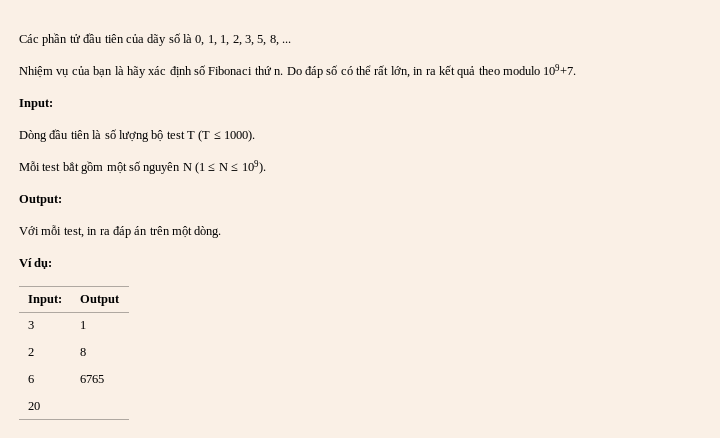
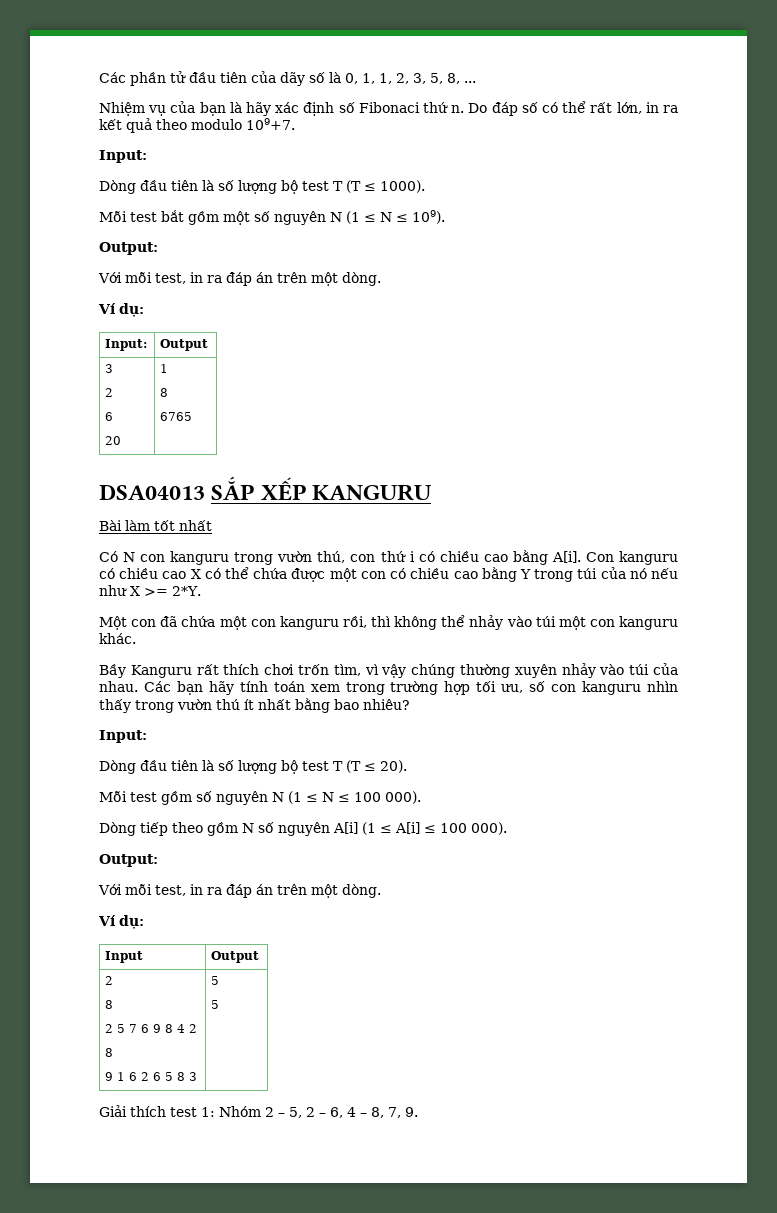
+ DSA04013 SẮP XẾP KANGURU
+ Bài làm tốt nhất
+ Có N con kanguru trong vườn thú, con thứ i có chiều cao bằng A[i]. Con kanguru có chiều cao X có thể chứa được một con có chiều cao bằng Y trong túi của nó nếu như X >= 2*Y.
+ Một con đã chứa một con kanguru rồi, thì không thể nhảy vào túi một con kanguru khác.
+ Bầy Kanguru rất thích chơi trốn tìm, vì vậy chúng thường xuyên nhảy vào túi của nhau. Các bạn hãy tính toán xem trong trường hợp tối ưu, số con kanguru nhìn thấy trong vườn thú ít nhất bằng bao nhiêu?
+ Input:
+ Dòng đầu tiên là số lượng bộ test T (T ≤ 20).
+ Mỗi test gồm số nguyên N (1 ≤ N ≤ 100 000).
+ Dòng tiếp theo gồm N số nguyên A[i] (1 ≤ A[i] ≤ 100 000).
+ Output:
+ Với mỗi test, in ra đáp án trên một dòng.
+ Ví dụ:
+ Input | Output
+ 2
+ 8
+ 2 5 7 6 9 8 4 2
+ 8
+ 9 1 6 2 6 5 8 3 | 5
+ 5
+ Giải thích test 1: Nhóm 2 – 5, 2 – 6, 4 – 8, 7, 9.

